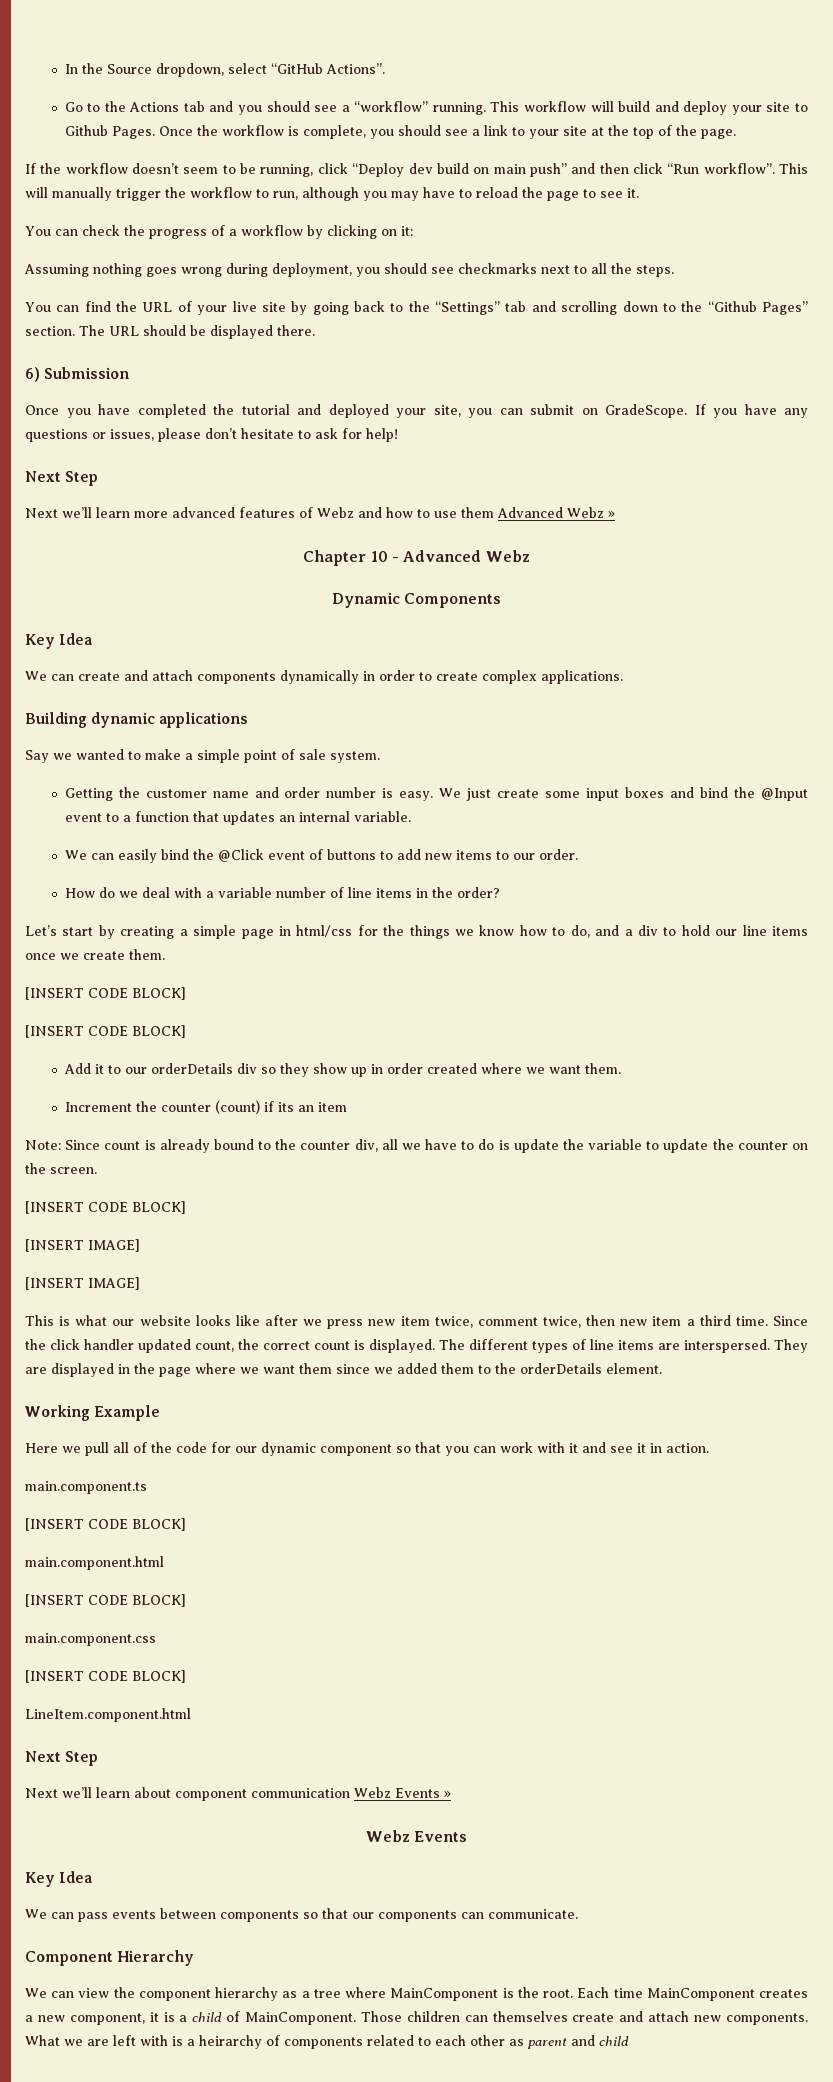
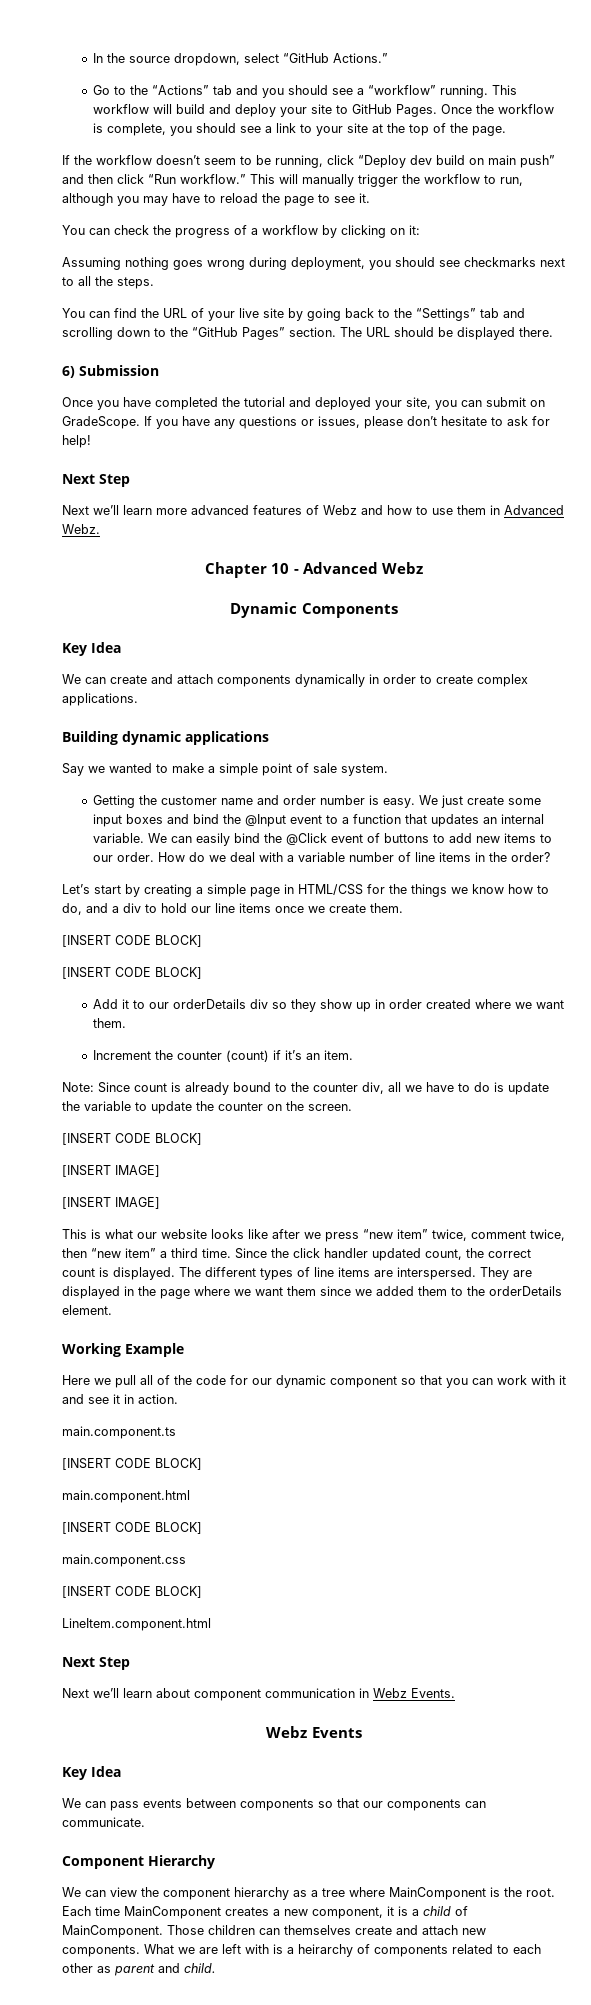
- In the Source dropdown, select “GitHub Actions”.
+ In the source dropdown, select “GitHub Actions.”
- Go to the Actions tab and you should see a “workflow” running.
+ Go to the “Actions” tab and you should see a “workflow” running.
- This workflow will build and deploy your site to Github Pages.
+ This workflow will build and deploy your site to GitHub Pages.
- If the workflow doesn’t seem to be running, click “Deploy dev build on main push” and then click “Run workflow”.
+ If the workflow doesn’t seem to be running, click “Deploy dev build on main push” and then click “Run workflow.”
- You can find the URL of your live site by going back to the “Settings” tab and scrolling down to the “Github Pages” section.
+ You can find the URL of your live site by going back to the “Settings” tab and scrolling down to the “GitHub Pages” section.
- Next we’ll learn more advanced features of Webz and how to use them Advanced Webz »
+ Next we’ll learn more advanced features of Webz and how to use them in Advanced Webz.
- We just create some input boxes and bind the @Input event to a function that updates an internal variable.
- We can easily bind the @Click event of buttons to add new items to our order.
- How do we deal with a variable number of line items in the order?
+ We just create some input boxes and bind the @Input event to a function that updates an internal variable. We can easily bind the @Click event of buttons to add new items to our order. How do we deal with a variable number of line items in the order?
- Let’s start by creating a simple page in html/css for the things we know how to do, and a div to hold our line items once we create them.
+ Let’s start by creating a simple page in HTML/CSS for the things we know how to do, and a div to hold our line items once we create them.
- Increment the counter (count) if its an item
+ Increment the counter (count) if it’s an item.
- This is what our website looks like after we press new item twice, comment twice, then new item a third time.
+ This is what our website looks like after we press “new item” twice, comment twice, then “new item” a third time.
- Next we’ll learn about component communication Webz Events »
+ Next we’ll learn about component communication in Webz Events.
- What we are left with is a heirarchy of components related to each other as parent and child
+ What we are left with is a heirarchy of components related to each other as parent and child.

